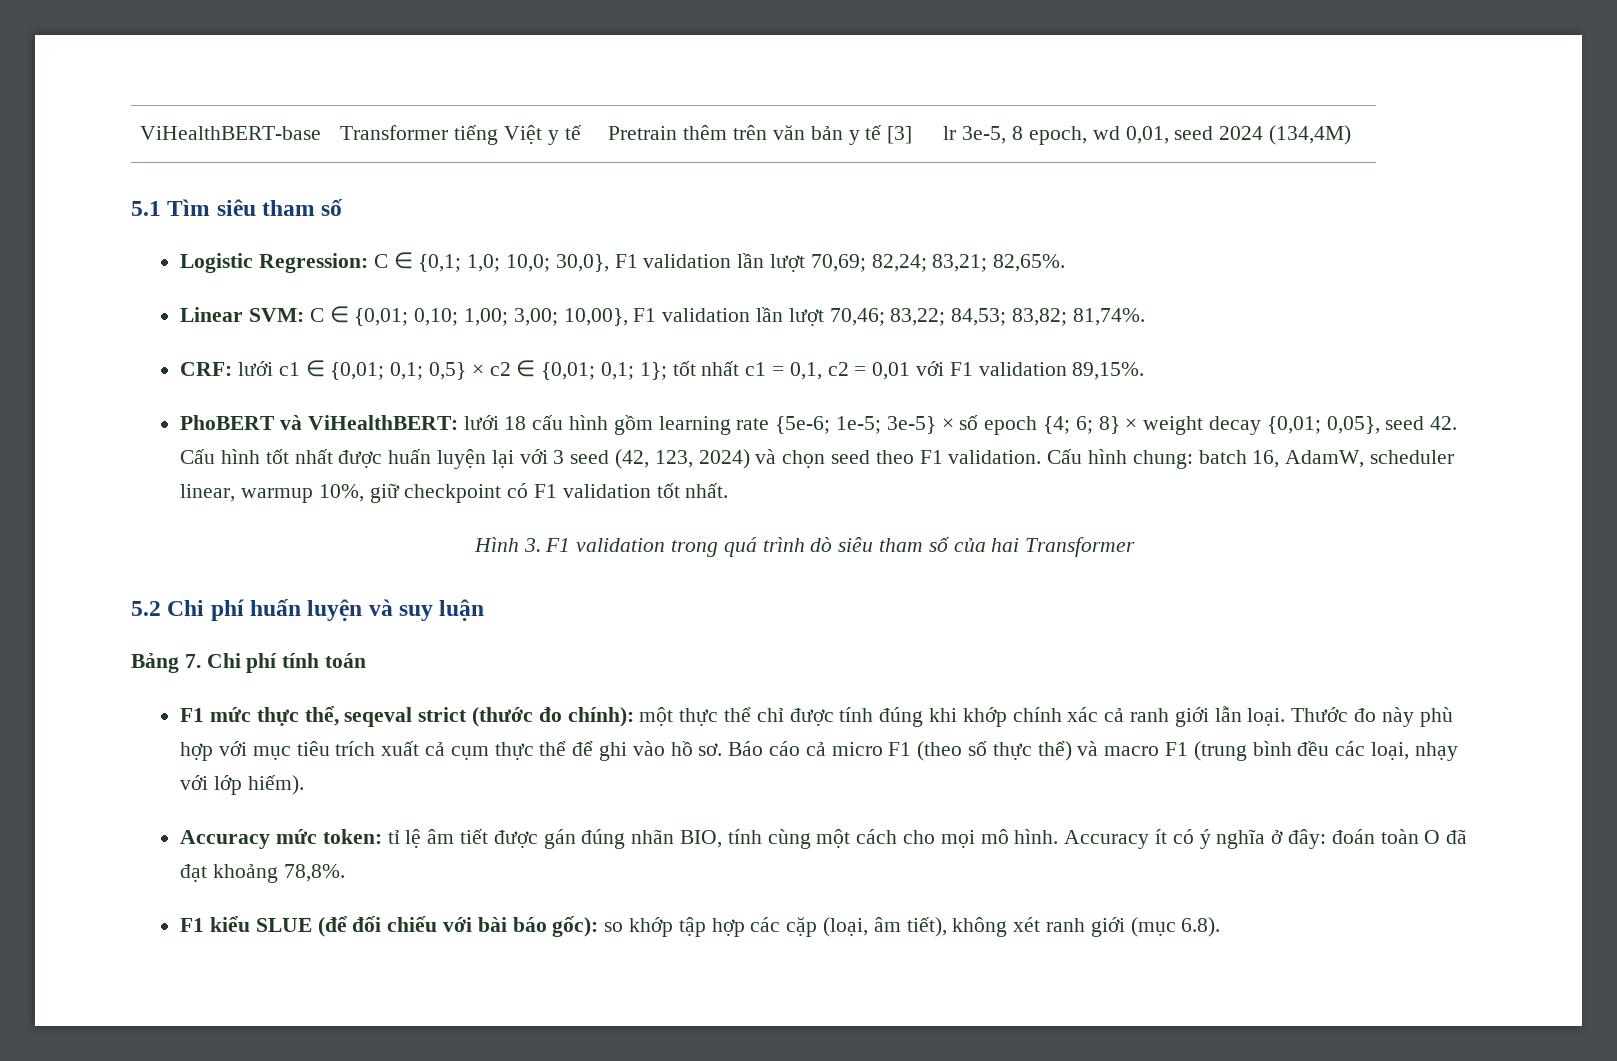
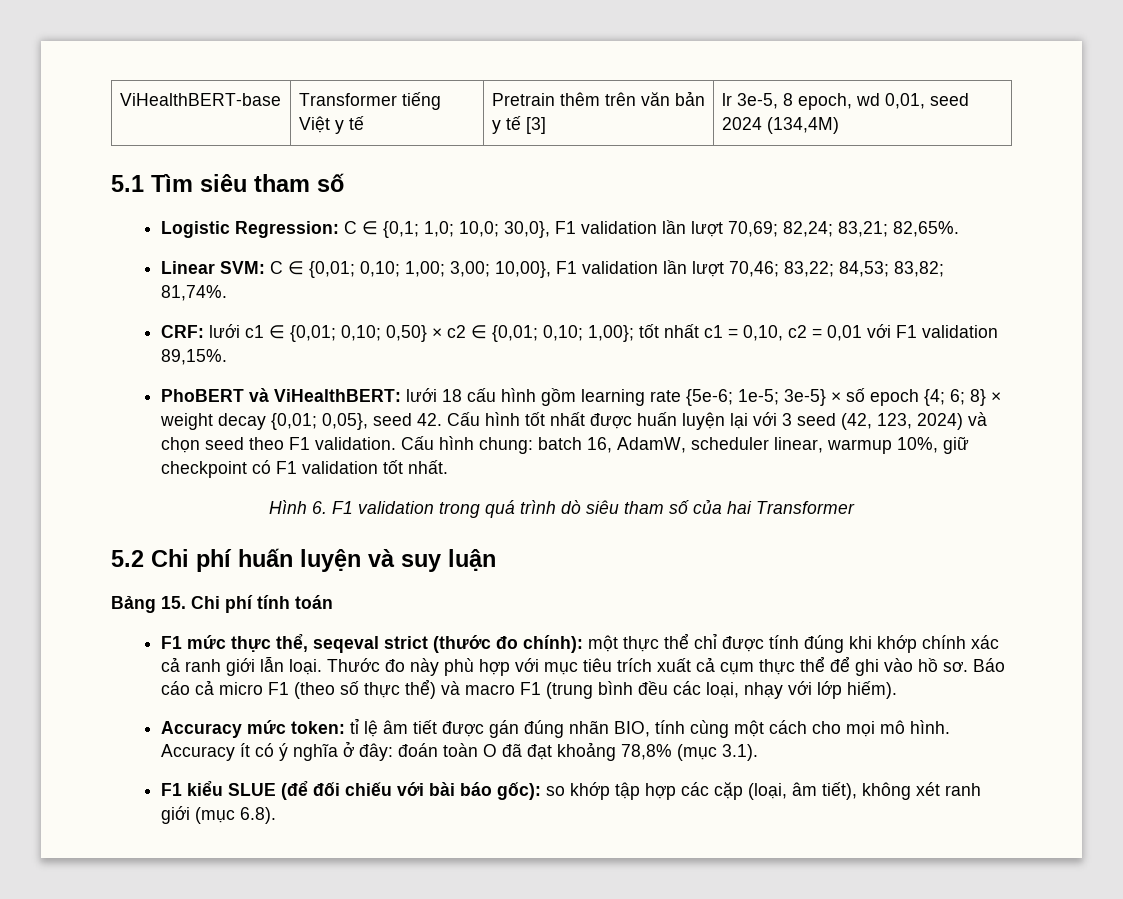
- CRF: lưới c1 ∈ {0,01; 0,1; 0,5} × c2 ∈ {0,01; 0,1; 1}; tốt nhất c1 = 0,1, c2 = 0,01 với F1 validation 89,15%.
+ CRF: lưới c1 ∈ {0,01; 0,10; 0,50} × c2 ∈ {0,01; 0,10; 1,00}; tốt nhất c1 = 0,10, c2 = 0,01 với F1 validation 89,15%.
- Hình 3. F1 validation trong quá trình dò siêu tham số của hai Transformer
+ Hình 6. F1 validation trong quá trình dò siêu tham số của hai Transformer
- Bảng 7. Chi phí tính toán
+ Bảng 15. Chi phí tính toán
- Accuracy ít có ý nghĩa ở đây: đoán toàn O đã đạt khoảng 78,8%.
+ Accuracy ít có ý nghĩa ở đây: đoán toàn O đã đạt khoảng 78,8% (mục 3.1).

